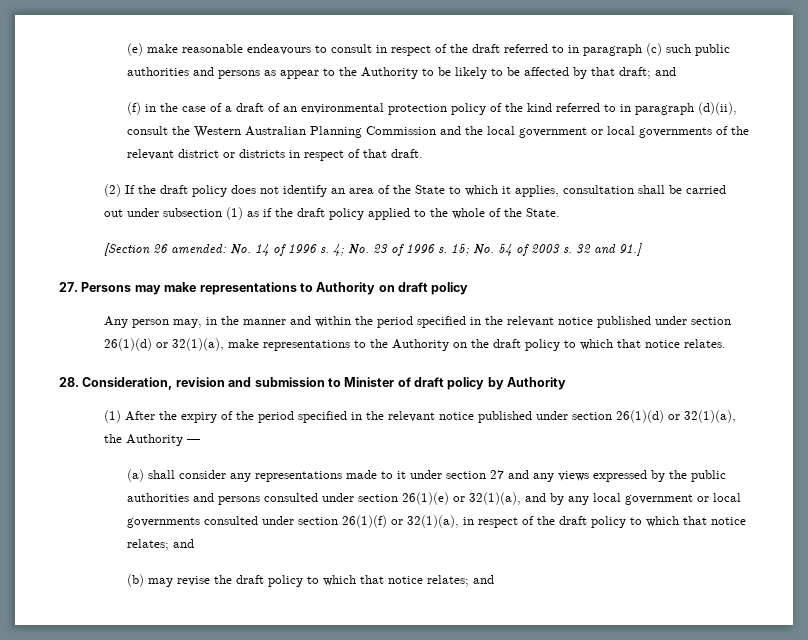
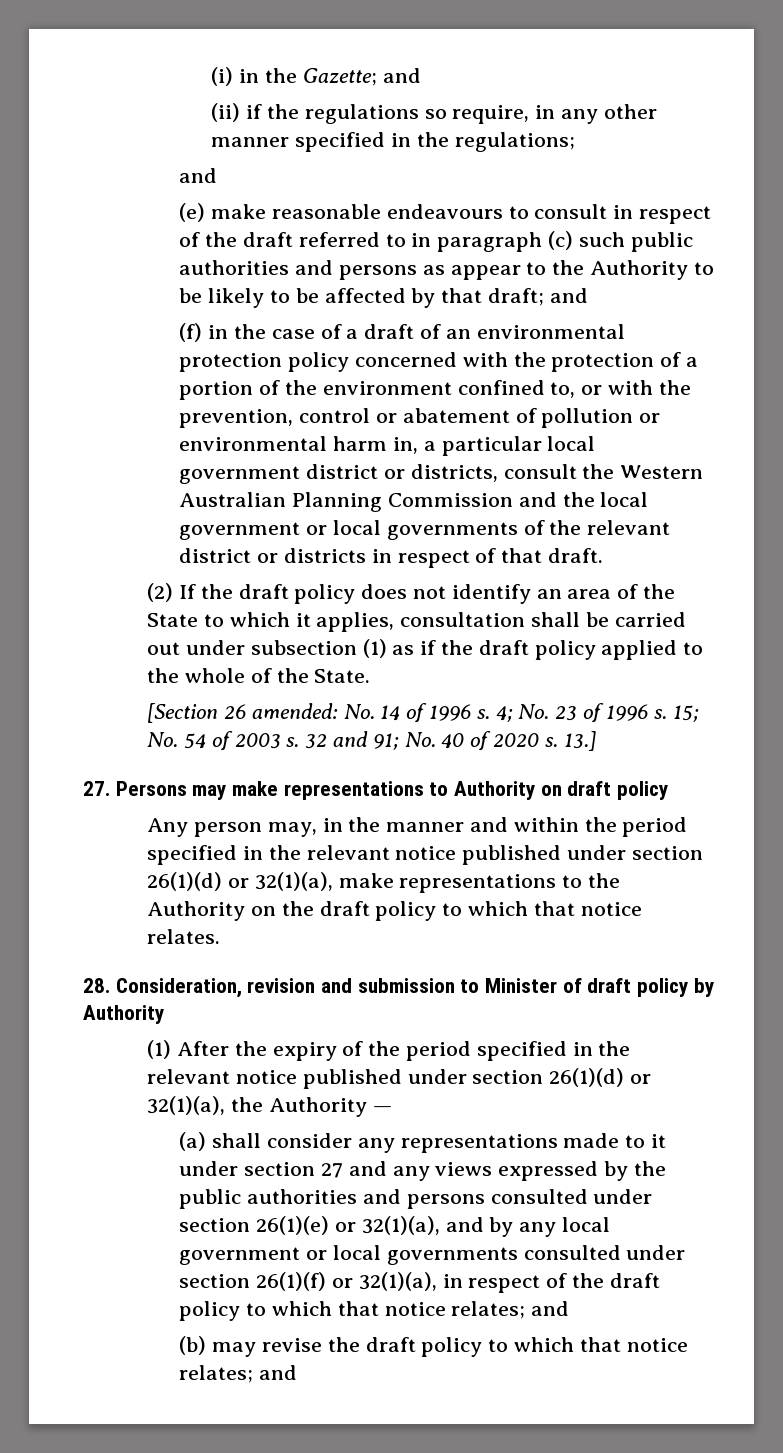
+ (i) in the Gazette; and
+ (ii) if the regulations so require, in any other manner specified in the regulations;
+ and
- (f) in the case of a draft of an environmental protection policy of the kind referred to in paragraph (d)(ii), consult the Western Australian Planning Commission and the local government or local governments of the relevant district or districts in respect of that draft.
+ (f) in the case of a draft of an environmental protection policy concerned with the protection of a portion of the environment confined to, or with the prevention, control or abatement of pollution or environmental harm in, a particular local government district or districts, consult the Western Australian Planning Commission and the local government or local governments of the relevant district or districts in respect of that draft.
- 32 and 91.]
+ 32 and 91; No. 40 of 2020 s. 13.]

